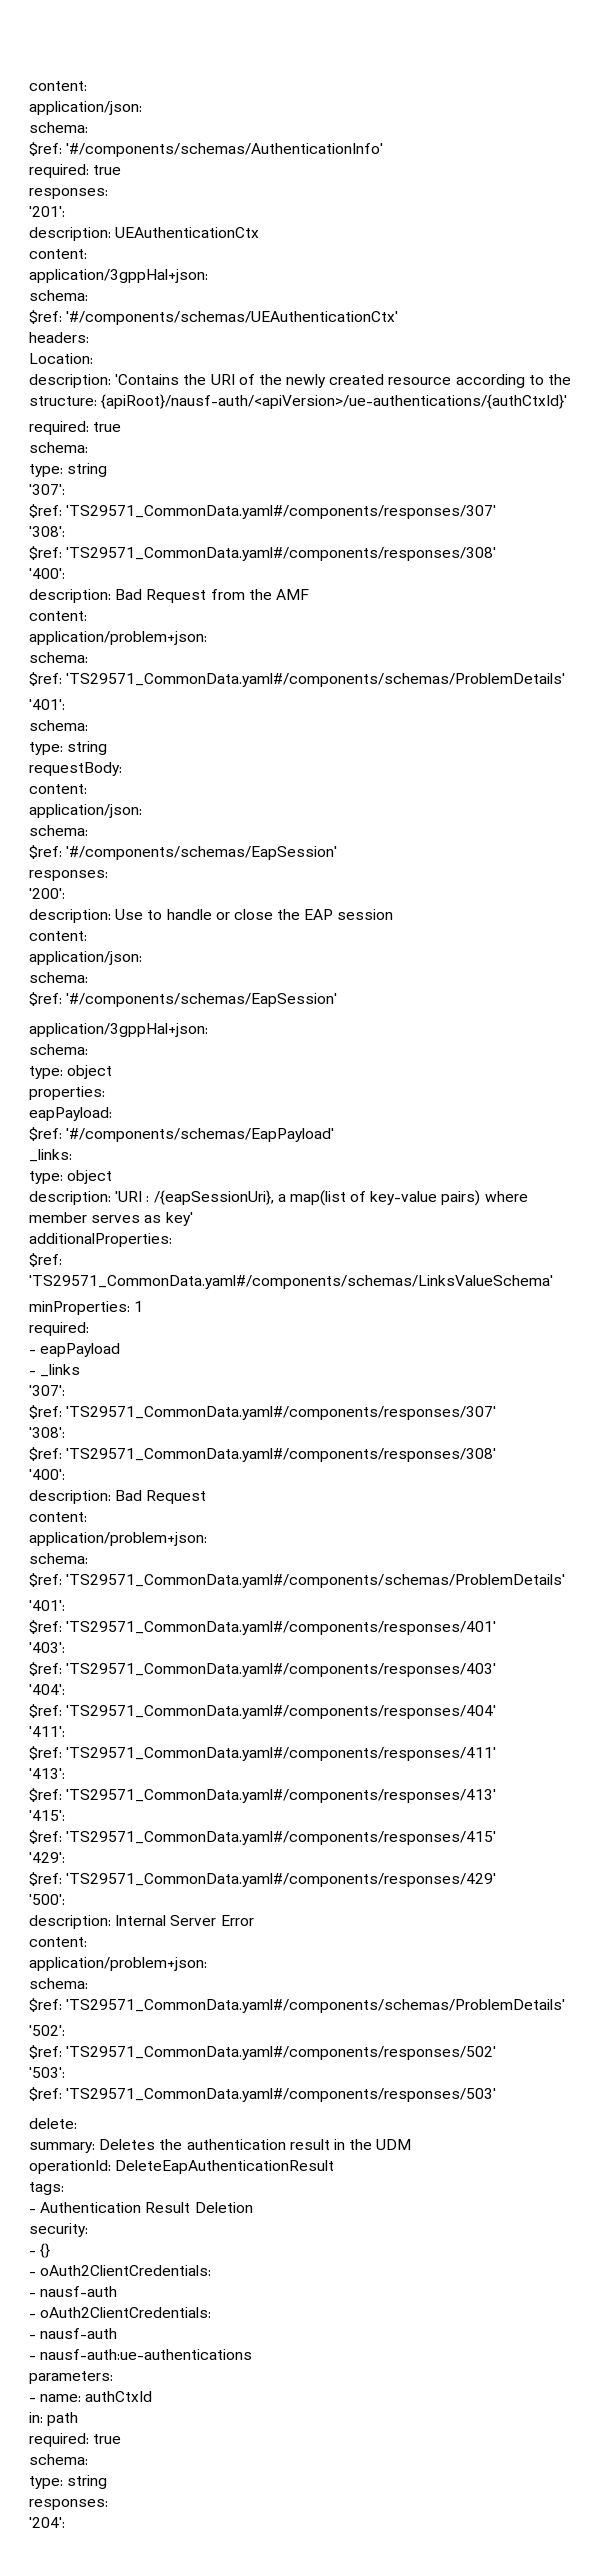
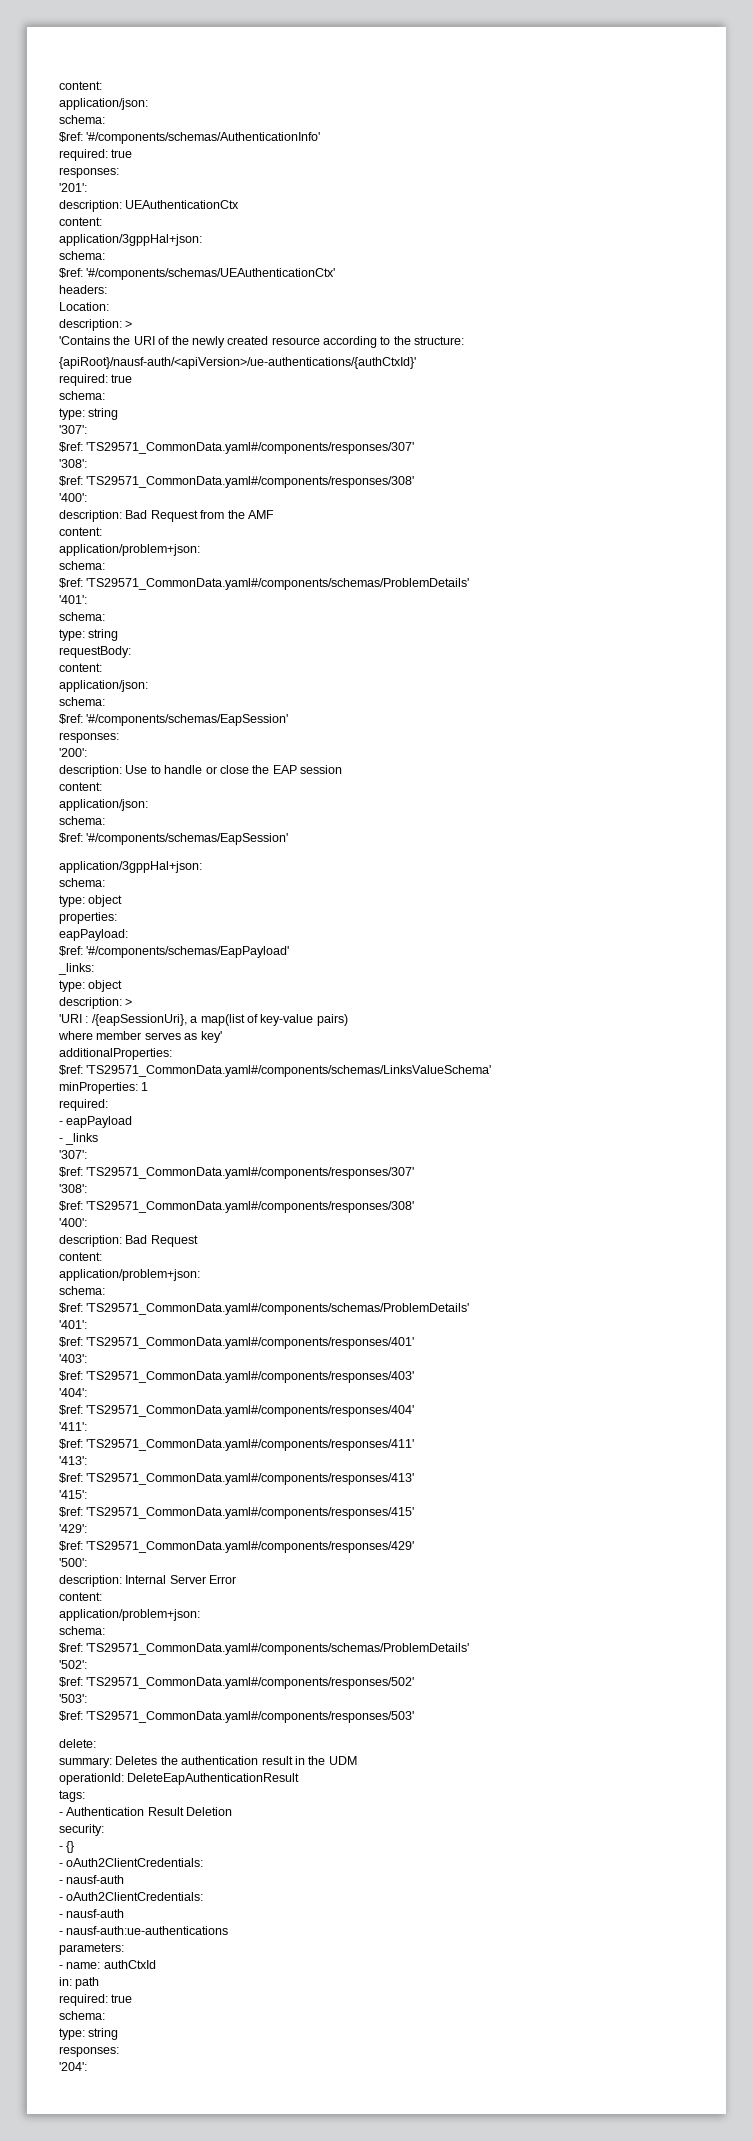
  Location:
- description: 'Contains the URI of the newly created resource according to the structure: {apiRoot}/nausf-auth/<apiVersion>/ue-authentications/{authCtxId}'
+ description: >
+ 'Contains the URI of the newly created resource according to the structure:
+ {apiRoot}/nausf-auth/<apiVersion>/ue-authentications/{authCtxId}'
  _links:
  type: object
- description: 'URI : /{eapSessionUri}, a map(list of key-value pairs) where member serves as key'
+ description: >
+ 'URI : /{eapSessionUri}, a map(list of key-value pairs)
+ where member serves as key'

